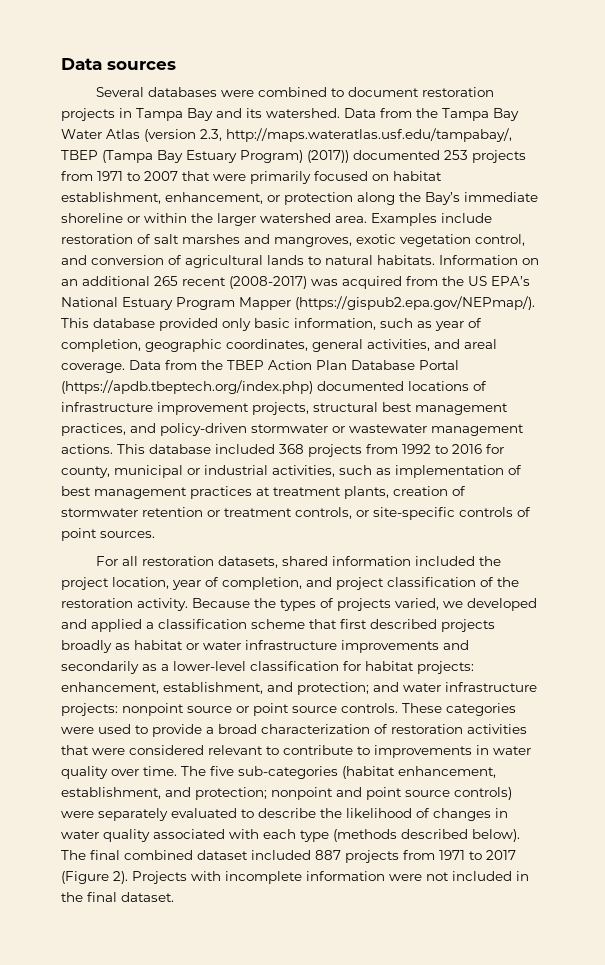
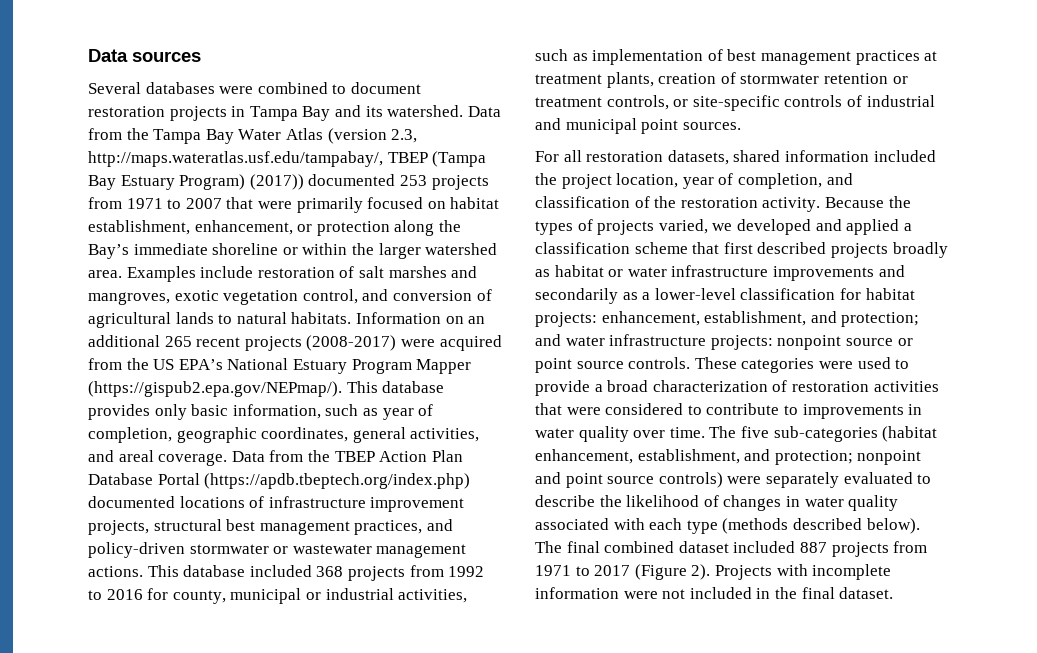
- Information on an additional 265 recent (2008-2017) was acquired from the US EPA’s National Estuary Program Mapper (https://gispub2.epa.gov/NEPmap/). This database provided only basic information, such as year of completion, geographic coordinates, general activities, and areal coverage.
+ Information on an additional 265 recent projects (2008-2017) were acquired from the US EPA’s National Estuary Program Mapper (https://gispub2.epa.gov/NEPmap/). This database provides only basic information, such as year of completion, geographic coordinates, general activities, and areal coverage.
- This database included 368 projects from 1992 to 2016 for county, municipal or industrial activities, such as implementation of best management practices at treatment plants, creation of stormwater retention or treatment controls, or site-specific controls of point sources.
+ This database included 368 projects from 1992 to 2016 for county, municipal or industrial activities, such as implementation of best management practices at treatment plants, creation of stormwater retention or treatment controls, or site-specific controls of industrial and municipal point sources.
- For all restoration datasets, shared information included the project location, year of completion, and project classification of the restoration activity.
+ For all restoration datasets, shared information included the project location, year of completion, and classification of the restoration activity.
- These categories were used to provide a broad characterization of restoration activities that were considered relevant to contribute to improvements in water quality over time.
+ These categories were used to provide a broad characterization of restoration activities that were considered to contribute to improvements in water quality over time.

